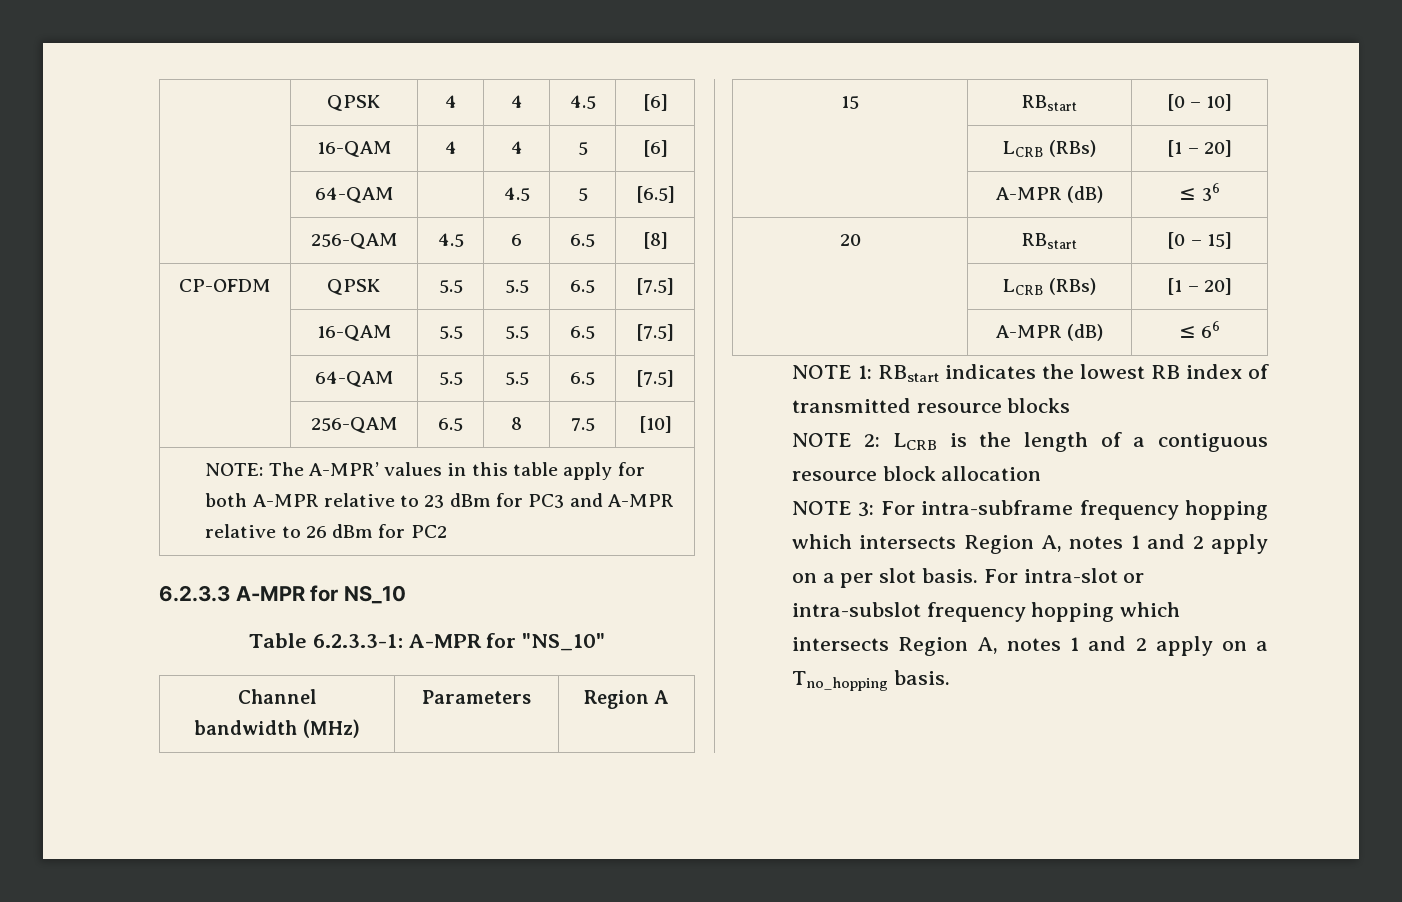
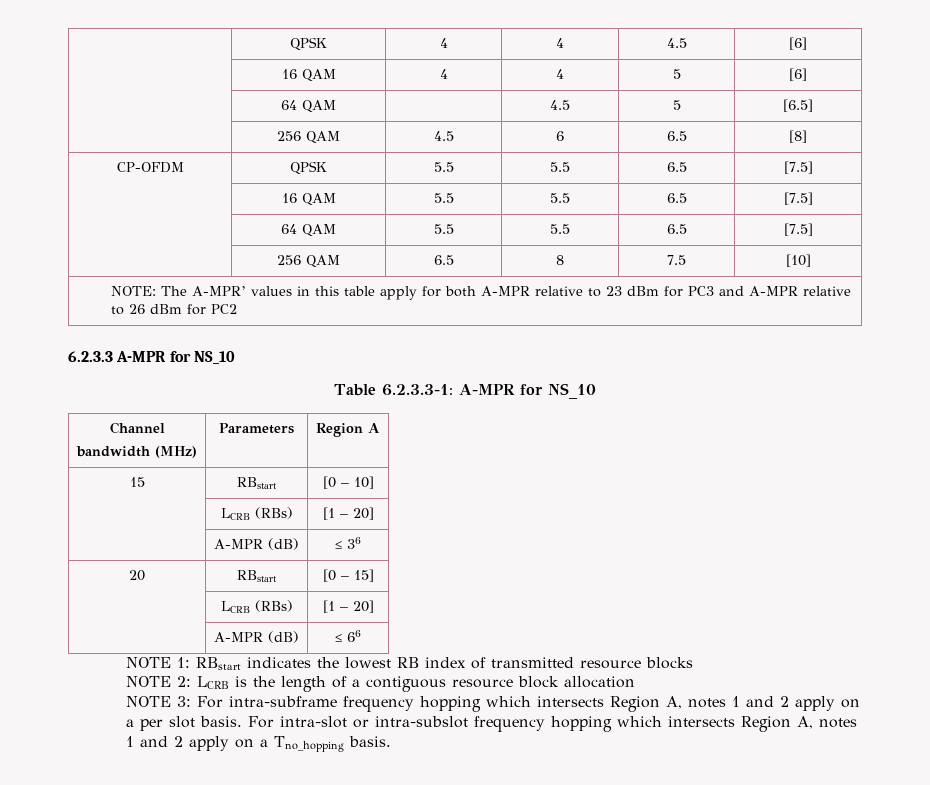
- | 16-QAM | 4 | 4 | 5 | [6]
+ | 16 QAM | 4 | 4 | 5 | [6]
- | 64-QAM | | 4.5 | 5 | [6.5]
+ | 64 QAM | | 4.5 | 5 | [6.5]
- | 256-QAM | 4.5 | 6 | 6.5 | [8]
+ | 256 QAM | 4.5 | 6 | 6.5 | [8]
- | 16-QAM | 5.5 | 5.5 | 6.5 | [7.5]
- | 64-QAM | 5.5 | 5.5 | 6.5 | [7.5]
- | 256-QAM | 6.5 | 8 | 7.5 | [10]
+ | 16 QAM | 5.5 | 5.5 | 6.5 | [7.5]
+ | 64 QAM | 5.5 | 5.5 | 6.5 | [7.5]
+ | 256 QAM | 6.5 | 8 | 7.5 | [10]
- Table 6.2.3.3-1: A-MPR for "NS_10"
+ Table 6.2.3.3-1: A-MPR for NS_10

